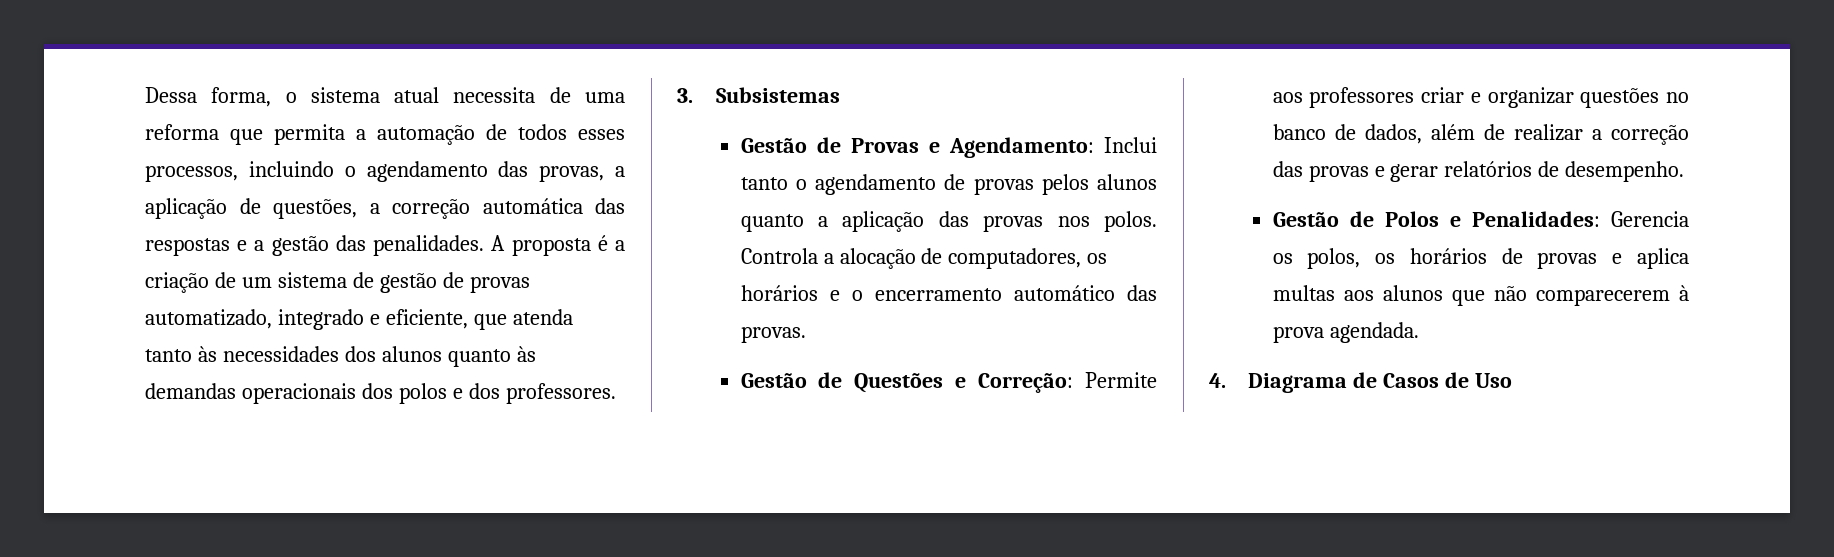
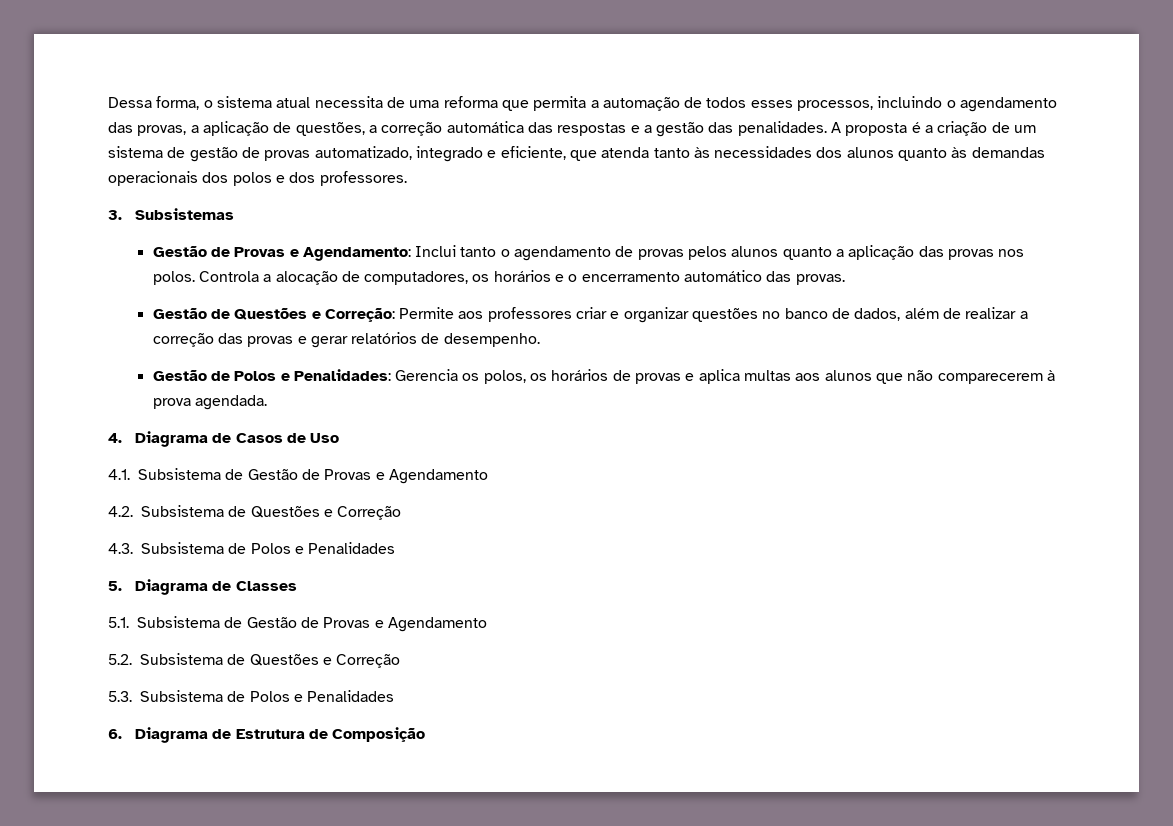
+ 4.1. Subsistema de Gestão de Provas e Agendamento
+ 4.2. Subsistema de Questões e Correção
+ 4.3. Subsistema de Polos e Penalidades
+ 5. Diagrama de Classes
+ 5.1. Subsistema de Gestão de Provas e Agendamento
+ 5.2. Subsistema de Questões e Correção
+ 5.3. Subsistema de Polos e Penalidades
+ 6. Diagrama de Estrutura de Composição

